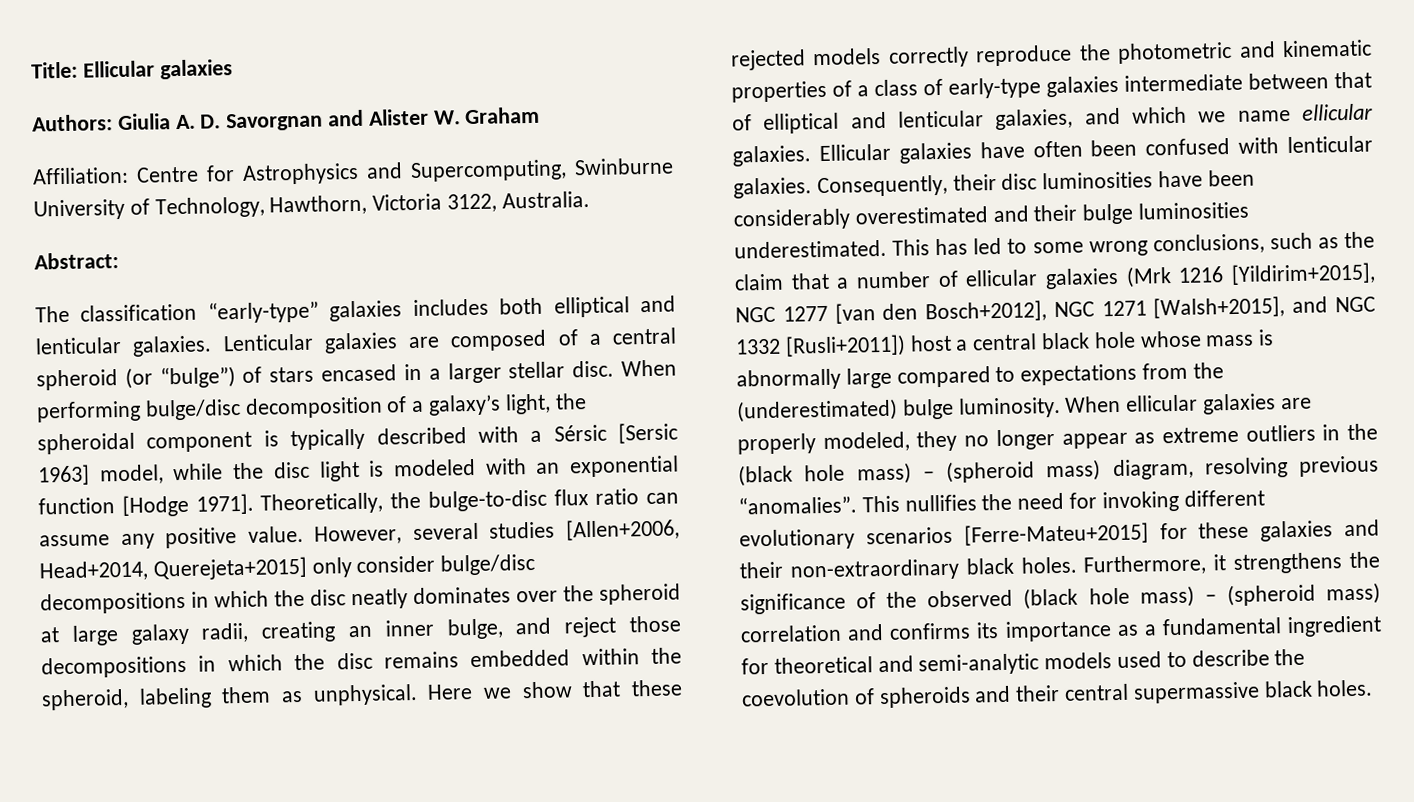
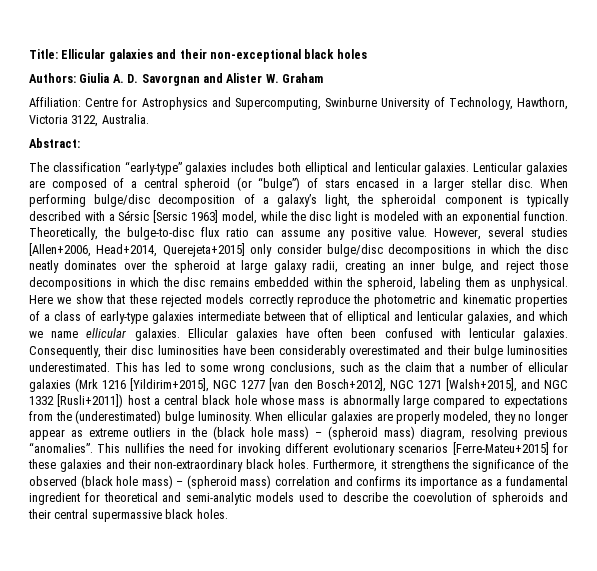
- Title: Ellicular galaxies
+ Title: Ellicular galaxies and their non-exceptional black holes
- When performing bulge/disc decomposition of a galaxy’s light, the spheroidal component is typically described with a Sérsic [Sersic 1963] model, while the disc light is modeled with an exponential function [Hodge 1971].
+ When performing bulge/disc decomposition of a galaxy’s light, the spheroidal component is typically described with a Sérsic [Sersic 1963] model, while the disc light is modeled with an exponential function.

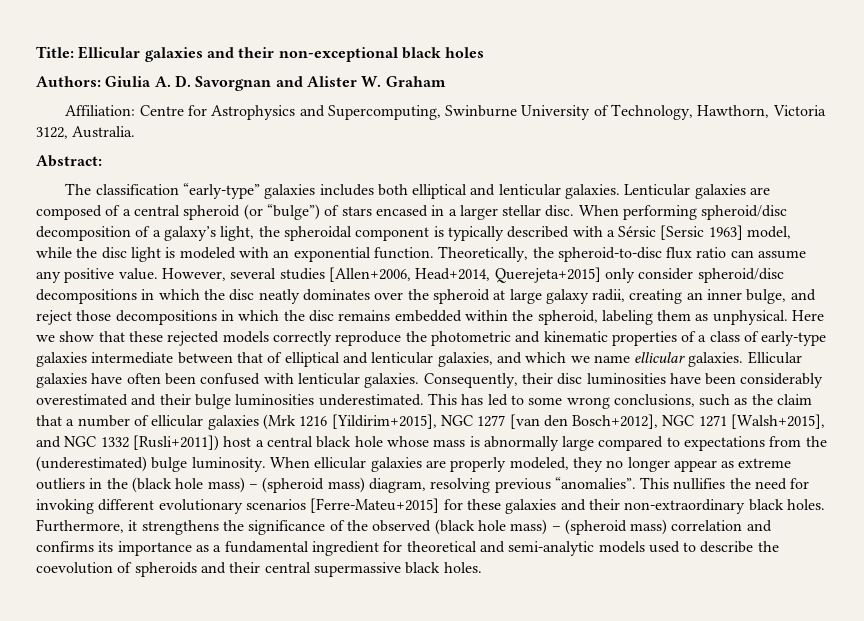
- When performing bulge/disc decomposition of a galaxy’s light, the spheroidal component is typically described with a Sérsic [Sersic 1963] model, while the disc light is modeled with an exponential function.
+ When performing spheroid/disc decomposition of a galaxy’s light, the spheroidal component is typically described with a Sérsic [Sersic 1963] model, while the disc light is modeled with an exponential function.
- Theoretically, the bulge-to-disc flux ratio can assume any positive value.
+ Theoretically, the spheroid-to-disc flux ratio can assume any positive value.
- However, several studies [Allen+2006, Head+2014, Querejeta+2015] only consider bulge/disc decompositions in which the disc neatly dominates over the spheroid at large galaxy radii, creating an inner bulge, and reject those decompositions in which the disc remains embedded within the spheroid, labeling them as unphysical.
+ However, several studies [Allen+2006, Head+2014, Querejeta+2015] only consider spheroid/disc decompositions in which the disc neatly dominates over the spheroid at large galaxy radii, creating an inner bulge, and reject those decompositions in which the disc remains embedded within the spheroid, labeling them as unphysical.

